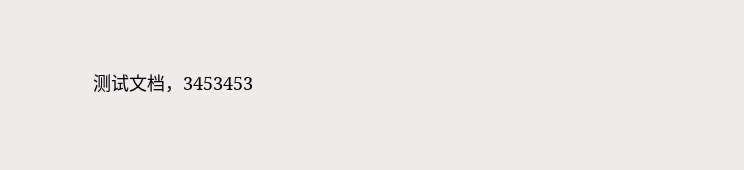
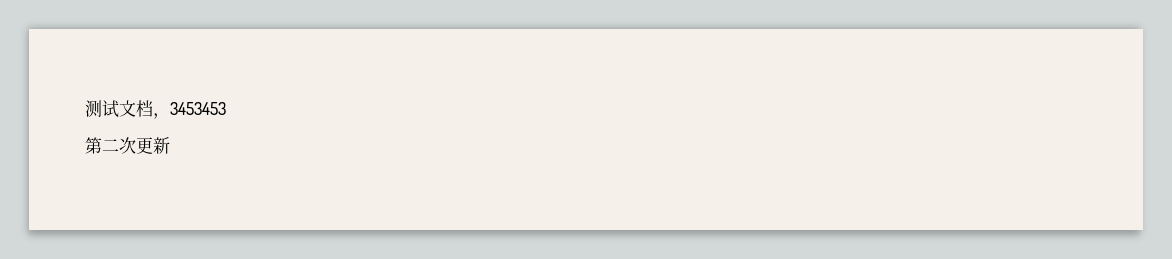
+ 第二次更新

